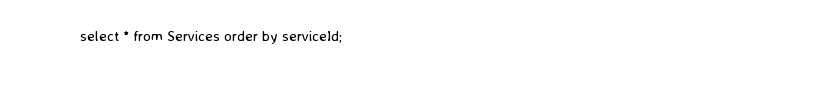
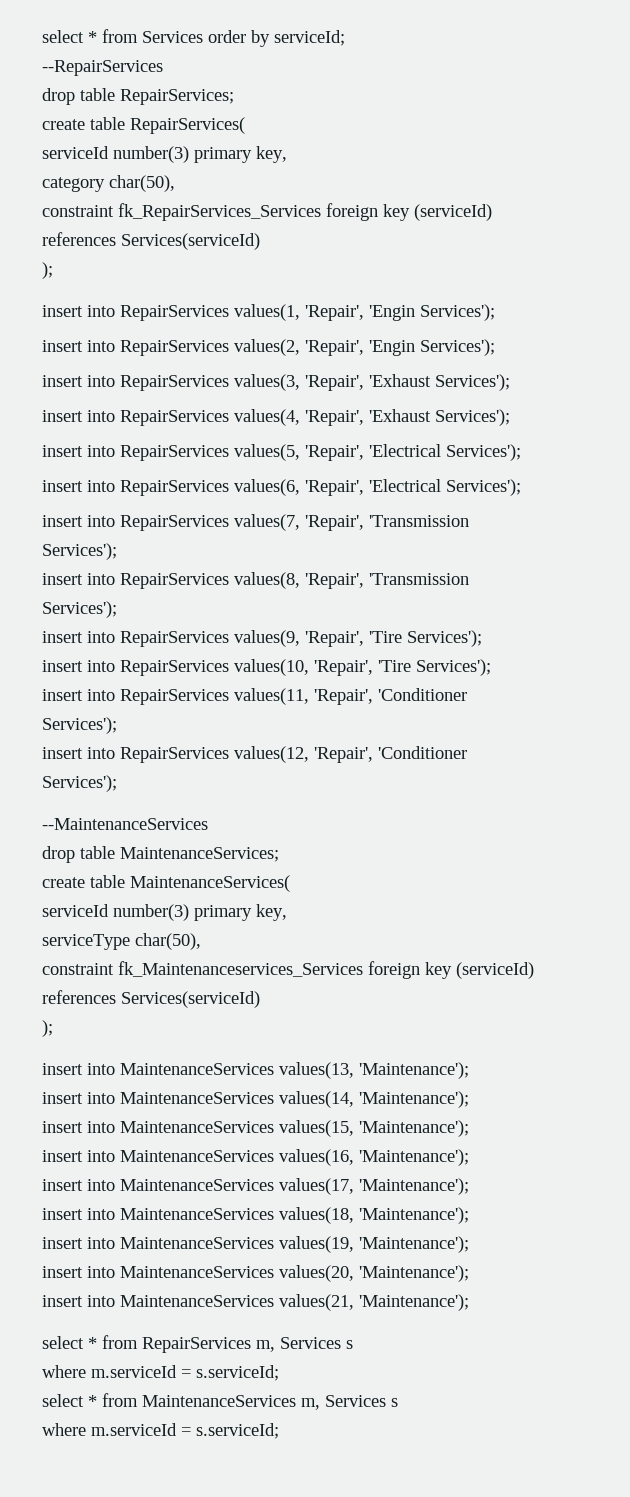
+ --RepairServices
+ drop table RepairServices;
+ create table RepairServices(
+ serviceId number(3) primary key,
+ category char(50),
+ constraint fk_RepairServices_Services foreign key (serviceId) references Services(serviceId)
+ );
+ insert into RepairServices values(1, 'Repair', 'Engin Services');
+ insert into RepairServices values(2, 'Repair', 'Engin Services');
+ insert into RepairServices values(3, 'Repair', 'Exhaust Services');
+ insert into RepairServices values(4, 'Repair', 'Exhaust Services');
+ insert into RepairServices values(5, 'Repair', 'Electrical Services');
+ insert into RepairServices values(6, 'Repair', 'Electrical Services');
+ insert into RepairServices values(7, 'Repair', 'Transmission Services');
+ insert into RepairServices values(8, 'Repair', 'Transmission Services');
+ insert into RepairServices values(9, 'Repair', 'Tire Services');
+ insert into RepairServices values(10, 'Repair', 'Tire Services');
+ insert into RepairServices values(11, 'Repair', 'Conditioner Services');
+ insert into RepairServices values(12, 'Repair', 'Conditioner Services');
+ --MaintenanceServices
+ drop table MaintenanceServices;
+ create table MaintenanceServices(
+ serviceId number(3) primary key,
+ serviceType char(50),
+ constraint fk_Maintenanceservices_Services foreign key (serviceId) references Services(serviceId)
+ );
+ insert into MaintenanceServices values(13, 'Maintenance');
+ insert into MaintenanceServices values(14, 'Maintenance');
+ insert into MaintenanceServices values(15, 'Maintenance');
+ insert into MaintenanceServices values(16, 'Maintenance');
+ insert into MaintenanceServices values(17, 'Maintenance');
+ insert into MaintenanceServices values(18, 'Maintenance');
+ insert into MaintenanceServices values(19, 'Maintenance');
+ insert into MaintenanceServices values(20, 'Maintenance');
+ insert into MaintenanceServices values(21, 'Maintenance');
+ select * from RepairServices m, Services s
+ where m.serviceId = s.serviceId;
+ select * from MaintenanceServices m, Services s
+ where m.serviceId = s.serviceId;

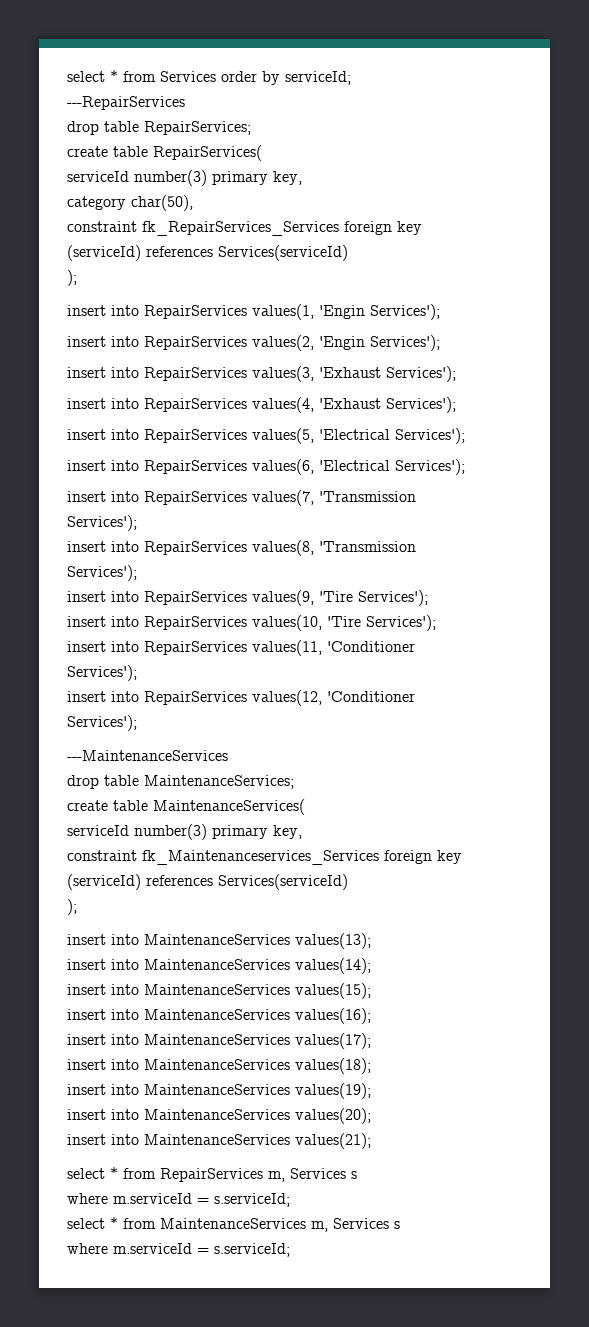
- --RepairServices
+ ---RepairServices
- insert into RepairServices values(1, 'Repair', 'Engin Services');
+ insert into RepairServices values(1, 'Engin Services');
- insert into RepairServices values(2, 'Repair', 'Engin Services');
+ insert into RepairServices values(2, 'Engin Services');
- insert into RepairServices values(3, 'Repair', 'Exhaust Services');
+ insert into RepairServices values(3, 'Exhaust Services');
- insert into RepairServices values(4, 'Repair', 'Exhaust Services');
+ insert into RepairServices values(4, 'Exhaust Services');
- insert into RepairServices values(5, 'Repair', 'Electrical Services');
+ insert into RepairServices values(5, 'Electrical Services');
- insert into RepairServices values(6, 'Repair', 'Electrical Services');
+ insert into RepairServices values(6, 'Electrical Services');
- insert into RepairServices values(7, 'Repair', 'Transmission Services');
+ insert into RepairServices values(7, 'Transmission Services');
- insert into RepairServices values(8, 'Repair', 'Transmission Services');
+ insert into RepairServices values(8, 'Transmission Services');
- insert into RepairServices values(9, 'Repair', 'Tire Services');
+ insert into RepairServices values(9, 'Tire Services');
- insert into RepairServices values(10, 'Repair', 'Tire Services');
+ insert into RepairServices values(10, 'Tire Services');
- insert into RepairServices values(11, 'Repair', 'Conditioner Services');
+ insert into RepairServices values(11, 'Conditioner Services');
- insert into RepairServices values(12, 'Repair', 'Conditioner Services');
- --MaintenanceServices
+ insert into RepairServices values(12, 'Conditioner Services');
+ ---MaintenanceServices
- serviceType char(50),
- insert into MaintenanceServices values(13, 'Maintenance');
- insert into MaintenanceServices values(14, 'Maintenance');
- insert into MaintenanceServices values(15, 'Maintenance');
- insert into MaintenanceServices values(16, 'Maintenance');
- insert into MaintenanceServices values(17, 'Maintenance');
- insert into MaintenanceServices values(18, 'Maintenance');
- insert into MaintenanceServices values(19, 'Maintenance');
- insert into MaintenanceServices values(20, 'Maintenance');
- insert into MaintenanceServices values(21, 'Maintenance');
+ insert into MaintenanceServices values(13);
+ insert into MaintenanceServices values(14);
+ insert into MaintenanceServices values(15);
+ insert into MaintenanceServices values(16);
+ insert into MaintenanceServices values(17);
+ insert into MaintenanceServices values(18);
+ insert into MaintenanceServices values(19);
+ insert into MaintenanceServices values(20);
+ insert into MaintenanceServices values(21);

